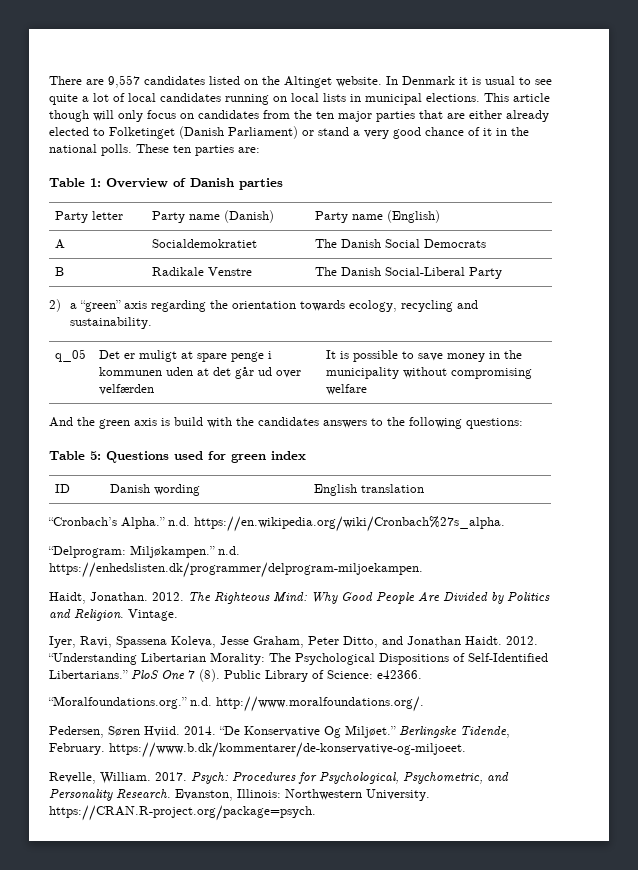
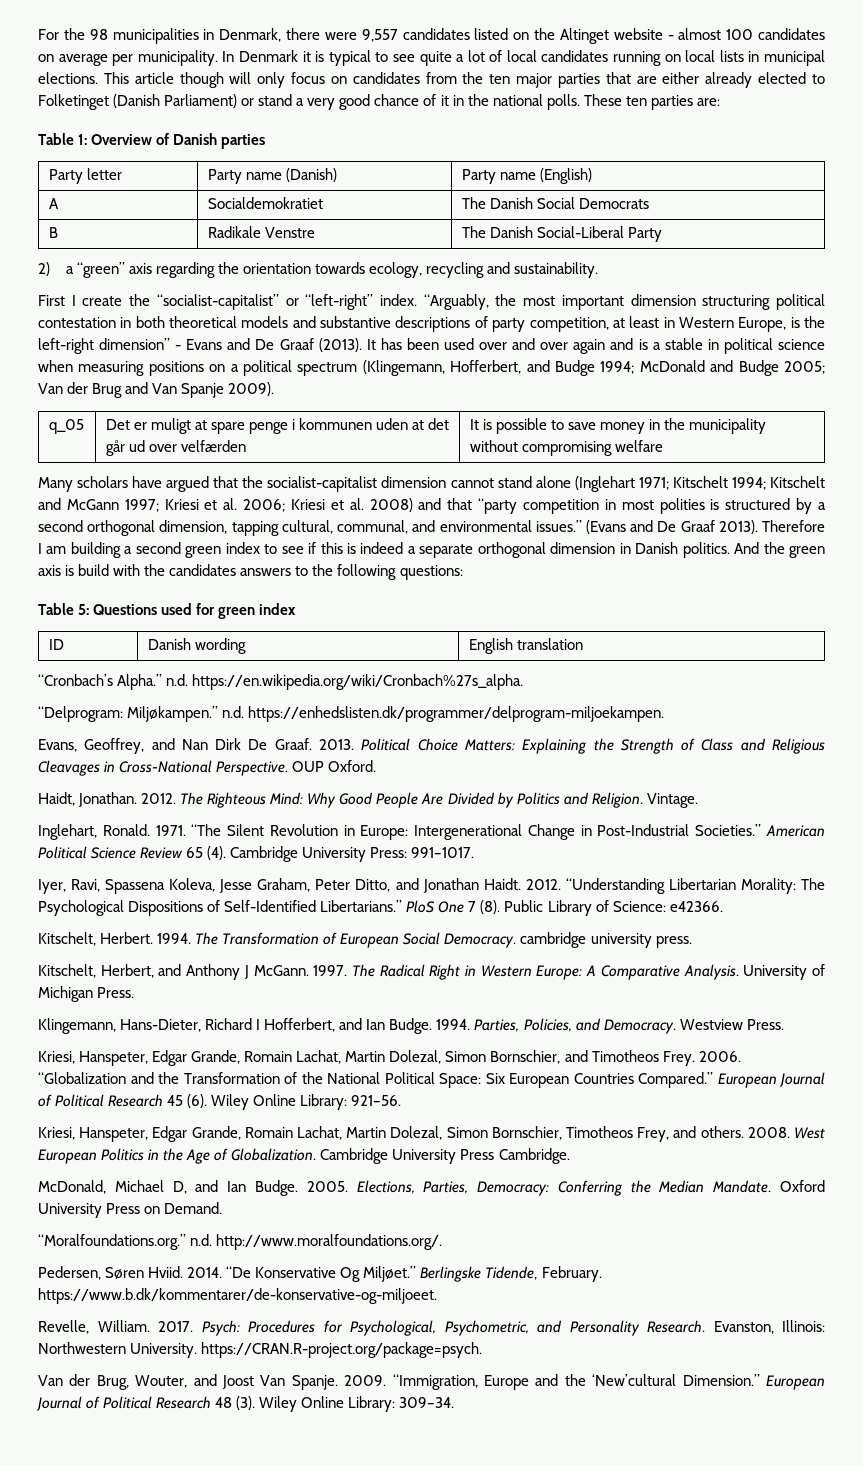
- There are 9,557 candidates listed on the Altinget website.
+ For the 98 municipalities in Denmark, there were 9,557 candidates listed on the Altinget website - almost 100 candidates on average per municipality.
- In Denmark it is usual to see quite a lot of local candidates running on local lists in municipal elections.
+ In Denmark it is typical to see quite a lot of local candidates running on local lists in municipal elections.
+ First I create the “socialist-capitalist” or “left-right” index. “Arguably, the most important dimension structuring political contestation in both theoretical models and substantive descriptions of party competition, at least in Western Europe, is the left-right dimension” - Evans and De Graaf (2013). It has been used over and over again and is a stable in political science when measuring positions on a political spectrum (Klingemann, Hofferbert, and Budge 1994; McDonald and Budge 2005; Van der Brug and Van Spanje 2009).
+ Many scholars have argued that the socialist-capitalist dimension cannot stand alone (Inglehart 1971; Kitschelt 1994; Kitschelt and McGann 1997; Kriesi et al. 2006; Kriesi et al. 2008) and that “party competition in most polities is structured by a second orthogonal dimension, tapping cultural, communal, and environmental issues.” (Evans and De Graaf 2013). Therefore I am building a second green index to see if this is indeed a separate orthogonal dimension in Danish politics.
+ Evans, Geoffrey, and Nan Dirk De Graaf. 2013. Political Choice Matters: Explaining the Strength of Class and Religious Cleavages in Cross-National Perspective. OUP Oxford.
+ Inglehart, Ronald. 1971. “The Silent Revolution in Europe: Intergenerational Change in Post-Industrial Societies.” American Political Science Review 65 (4). Cambridge University Press: 991–1017.
+ Kitschelt, Herbert. 1994. The Transformation of European Social Democracy. cambridge university press.
+ Kitschelt, Herbert, and Anthony J McGann. 1997. The Radical Right in Western Europe: A Comparative Analysis. University of Michigan Press.
+ Klingemann, Hans-Dieter, Richard I Hofferbert, and Ian Budge. 1994. Parties, Policies, and Democracy. Westview Press.
+ Kriesi, Hanspeter, Edgar Grande, Romain Lachat, Martin Dolezal, Simon Bornschier, and Timotheos Frey. 2006. “Globalization and the Transformation of the National Political Space: Six European Countries Compared.” European Journal of Political Research 45 (6). Wiley Online Library: 921–56.
+ Kriesi, Hanspeter, Edgar Grande, Romain Lachat, Martin Dolezal, Simon Bornschier, Timotheos Frey, and others. 2008. West European Politics in the Age of Globalization. Cambridge University Press Cambridge.
+ McDonald, Michael D, and Ian Budge. 2005. Elections, Parties, Democracy: Conferring the Median Mandate. Oxford University Press on Demand.
+ Van der Brug, Wouter, and Joost Van Spanje. 2009. “Immigration, Europe and the ‘New’cultural Dimension.” European Journal of Political Research 48 (3). Wiley Online Library: 309–34.

